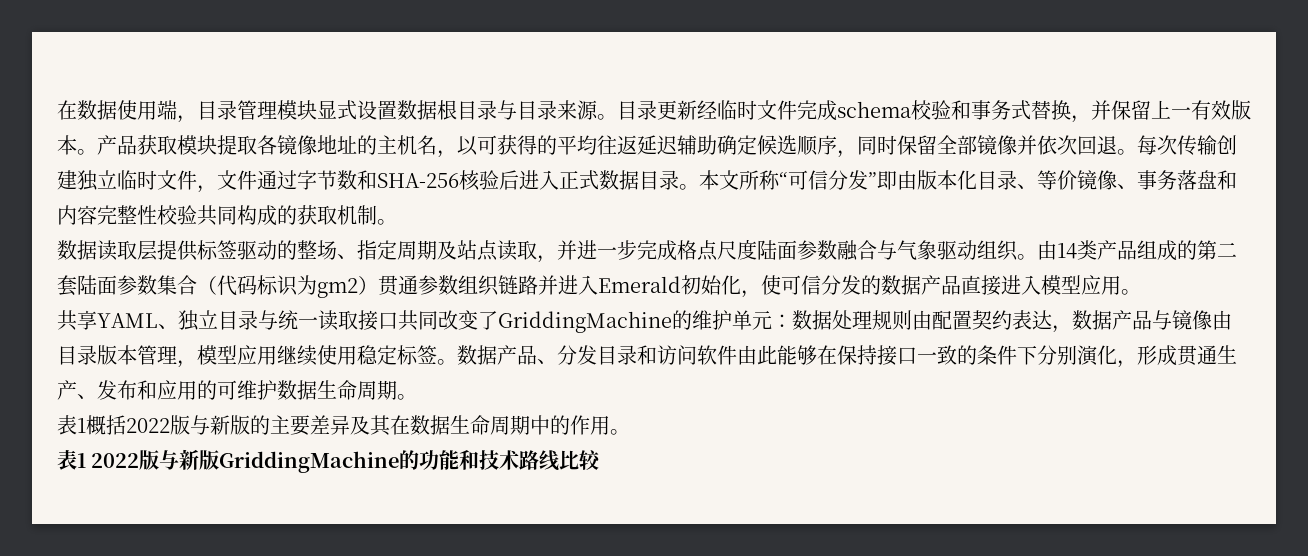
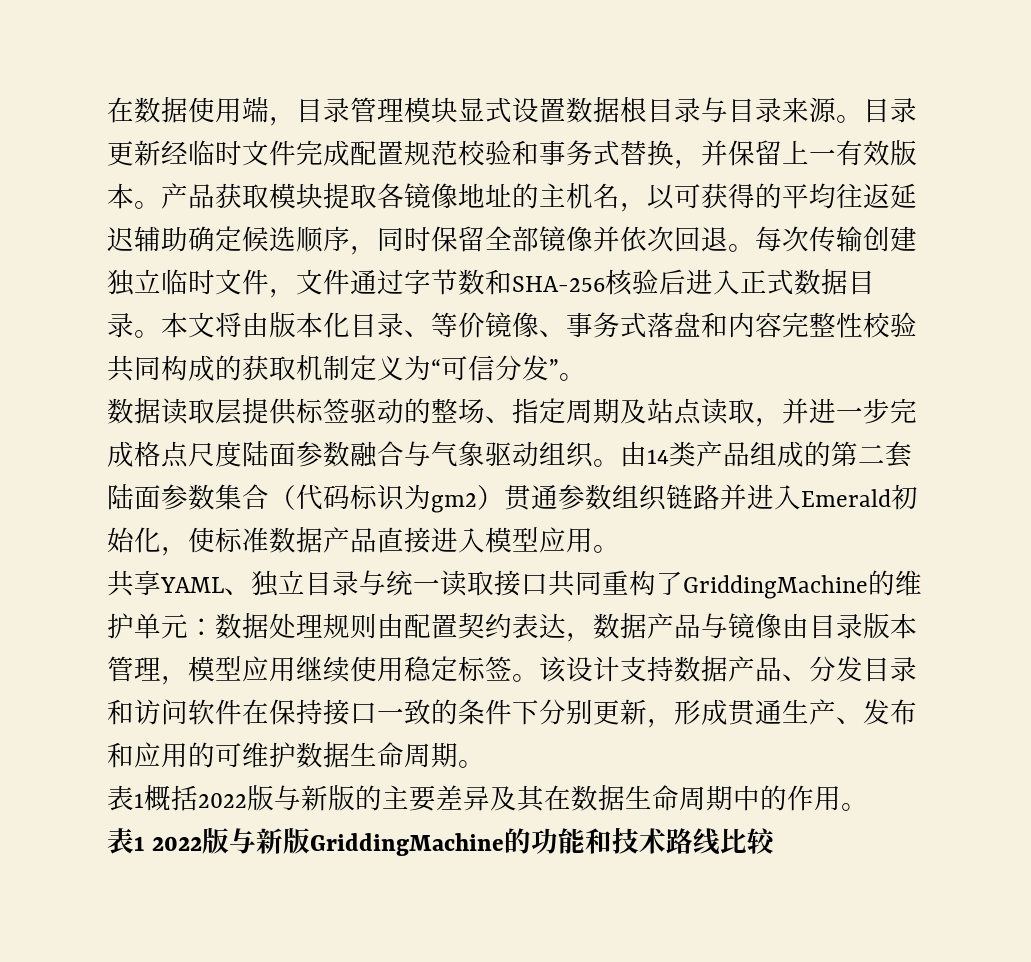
- 目录更新经临时文件完成schema校验和事务式替换，并保留上一有效版本。
+ 目录更新经临时文件完成配置规范校验和事务式替换，并保留上一有效版本。
- 本文所称“可信分发”即由版本化目录、等价镜像、事务落盘和内容完整性校验共同构成的获取机制。
+ 本文将由版本化目录、等价镜像、事务式落盘和内容完整性校验共同构成的获取机制定义为“可信分发”。
- 由14类产品组成的第二套陆面参数集合（代码标识为gm2）贯通参数组织链路并进入Emerald初始化，使可信分发的数据产品直接进入模型应用。
+ 由14类产品组成的第二套陆面参数集合（代码标识为gm2）贯通参数组织链路并进入Emerald初始化，使标准数据产品直接进入模型应用。
- 共享YAML、独立目录与统一读取接口共同改变了GriddingMachine的维护单元：数据处理规则由配置契约表达，数据产品与镜像由目录版本管理，模型应用继续使用稳定标签。
+ 共享YAML、独立目录与统一读取接口共同重构了GriddingMachine的维护单元：数据处理规则由配置契约表达，数据产品与镜像由目录版本管理，模型应用继续使用稳定标签。
- 数据产品、分发目录和访问软件由此能够在保持接口一致的条件下分别演化，形成贯通生产、发布和应用的可维护数据生命周期。
+ 该设计支持数据产品、分发目录和访问软件在保持接口一致的条件下分别更新，形成贯通生产、发布和应用的可维护数据生命周期。

